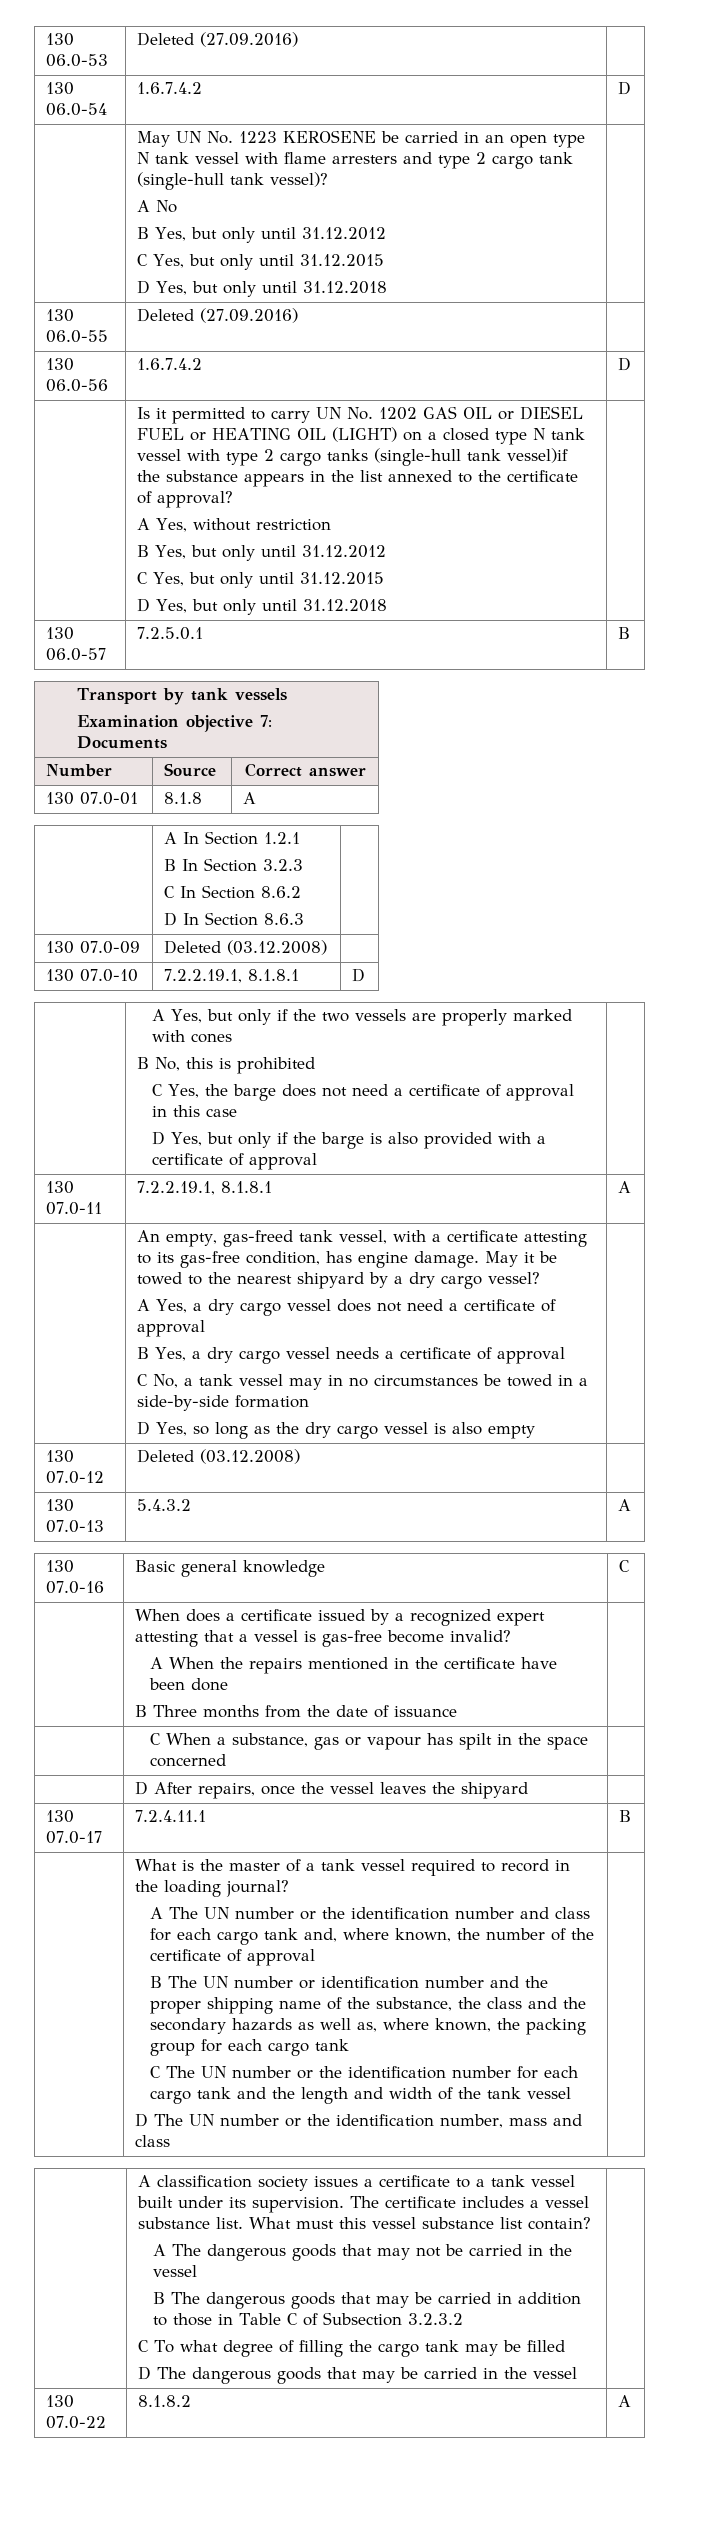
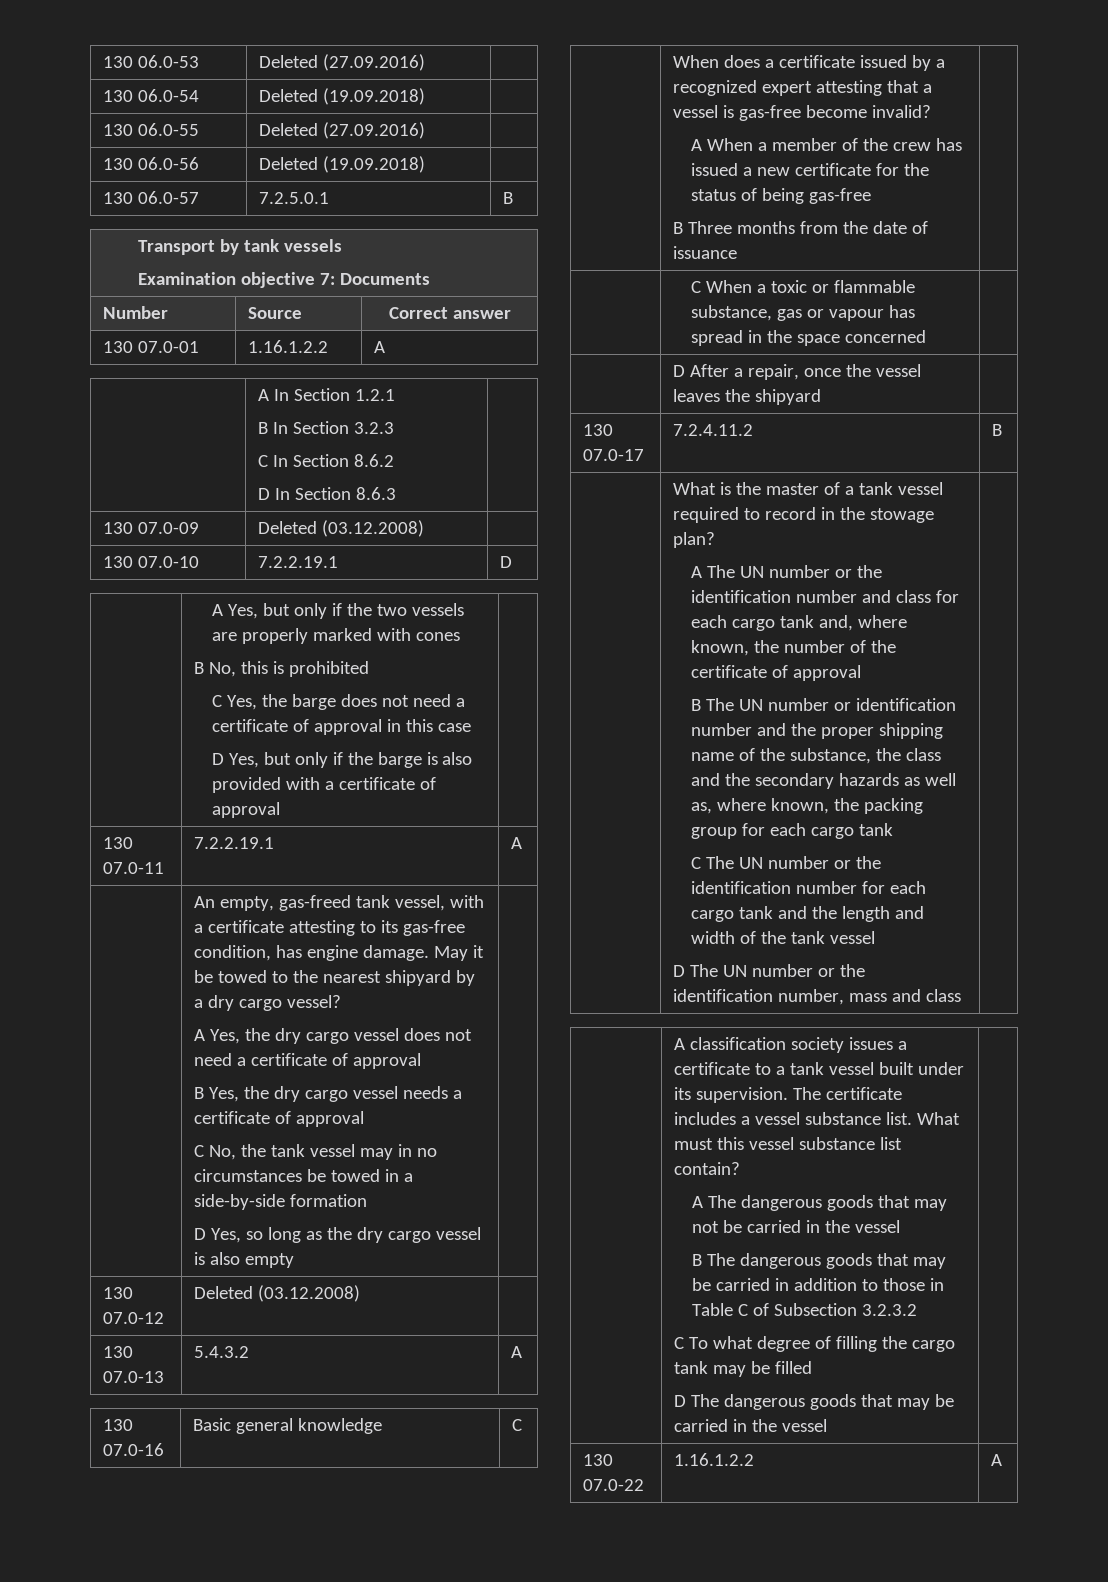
- 130 06.0-54 | 1.6.7.4.2 | D
- | May UN No. 1223 KEROSENE be carried in an open type N tank vessel with flame arresters and type 2 cargo tank (single-hull tank vessel)?
- A No
- B Yes, but only until 31.12.2012
- C Yes, but only until 31.12.2015
- D Yes, but only until 31.12.2018
+ 130 06.0-54 | Deleted (19.09.2018) |
- 130 06.0-56 | 1.6.7.4.2 | D
- | Is it permitted to carry UN No. 1202 GAS OIL or DIESEL FUEL or HEATING OIL (LIGHT) on a closed type N tank vessel with type 2 cargo tanks (single-hull tank vessel)if the substance appears in the list annexed to the certificate of approval?
- A Yes, without restriction
- B Yes, but only until 31.12.2012
- C Yes, but only until 31.12.2015
- D Yes, but only until 31.12.2018
+ 130 06.0-56 | Deleted (19.09.2018) |
- 130 07.0-01 | 8.1.8 | A
+ 130 07.0-01 | 1.16.1.2.2 | A
- 130 07.0-10 | 7.2.2.19.1, 8.1.8.1 | D
+ 130 07.0-10 | 7.2.2.19.1 | D
- 130 07.0-11 | 7.2.2.19.1, 8.1.8.1 | A
+ 130 07.0-11 | 7.2.2.19.1 | A
- A Yes, a dry cargo vessel does not need a certificate of approval
+ A Yes, the dry cargo vessel does not need a certificate of approval
- B Yes, a dry cargo vessel needs a certificate of approval
+ B Yes, the dry cargo vessel needs a certificate of approval
- C No, a tank vessel may in no circumstances be towed in a side-by-side formation
+ C No, the tank vessel may in no circumstances be towed in a side-by-side formation
- A When the repairs mentioned in the certificate have been done
+ A When a member of the crew has issued a new certificate for the status of being gas-free
- | C When a substance, gas or vapour has spilt in the space concerned |
+ | C When a toxic or flammable substance, gas or vapour has spread in the space concerned |
- | D After repairs, once the vessel leaves the shipyard |
+ | D After a repair, once the vessel leaves the shipyard |
- 130 07.0-17 | 7.2.4.11.1 | B
+ 130 07.0-17 | 7.2.4.11.2 | B
- What is the master of a tank vessel required to record in the loading journal?
+ What is the master of a tank vessel required to record in the stowage plan?
- 130 07.0-22 | 8.1.8.2 | A
+ 130 07.0-22 | 1.16.1.2.2 | A

